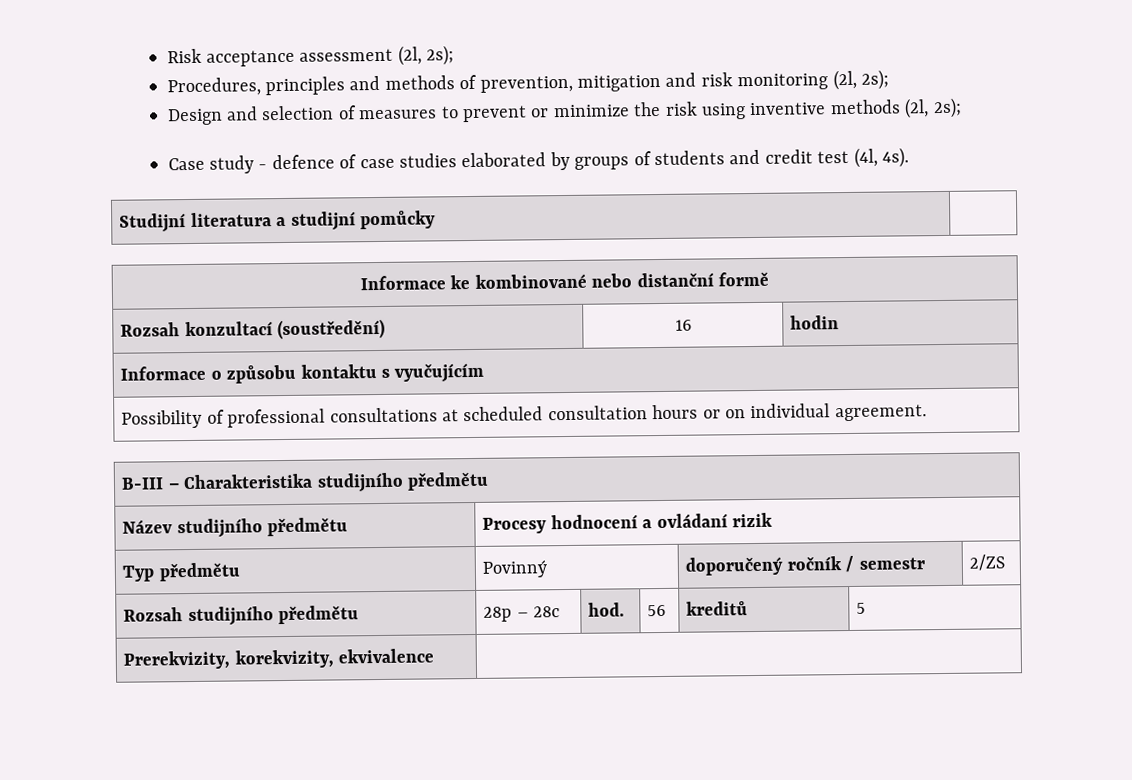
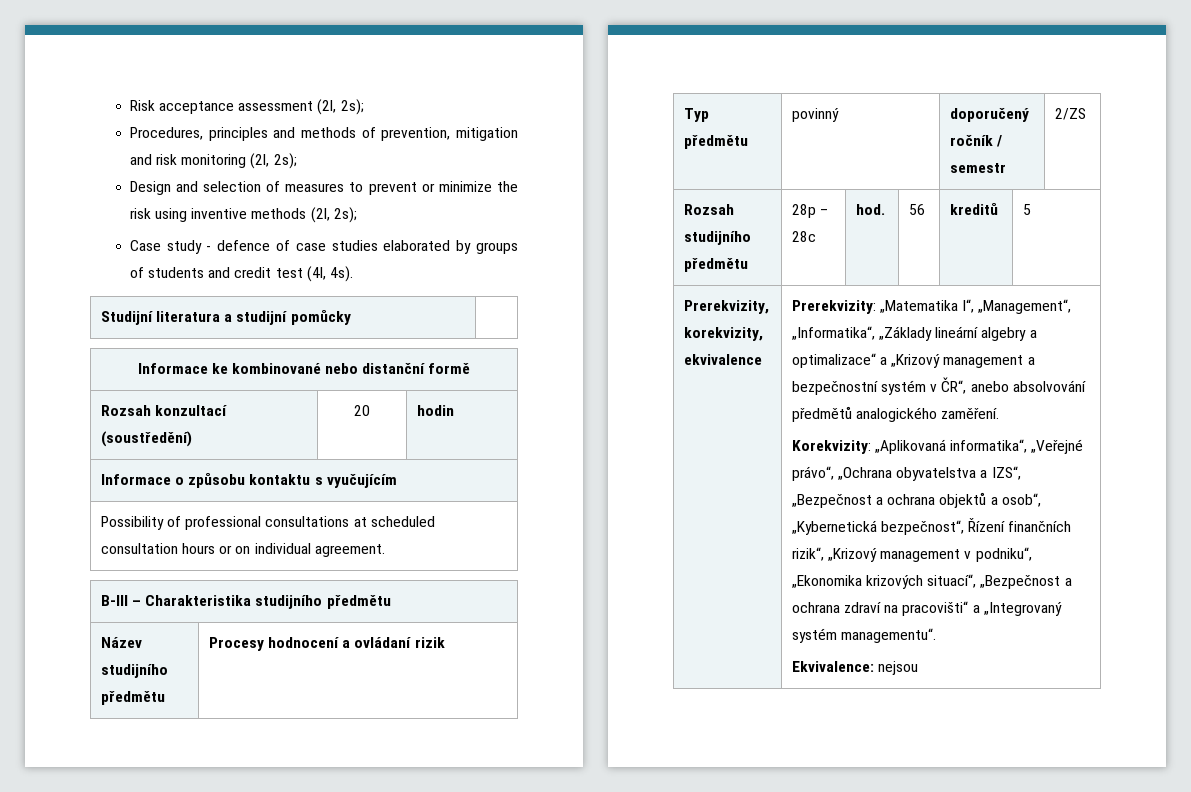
- Rozsah konzultací (soustředění) | 16 | hodin
+ Rozsah konzultací (soustředění) | 20 | hodin
- Typ předmětu | Povinný | doporučený ročník / semestr | 2/ZS
+ Typ předmětu | povinný | doporučený ročník / semestr | 2/ZS
+ Prerekvizity: „Matematika I“, „Management“, „Informatika“, „Základy lineární algebry a optimalizace“ a „Krizový management a bezpečnostní systém v ČR“, anebo absolvování předmětů analogického zaměření.
+ Korekvizity: „Aplikovaná informatika“, „Veřejné právo“, „Ochrana obyvatelstva a IZS“, „Bezpečnost a ochrana objektů a osob“, „Kybernetická bezpečnost“, Řízení finančních rizik“, „Krizový management v podniku“, „Ekonomika krizových situací“, „Bezpečnost a ochrana zdraví na pracovišti“ a „Integrovaný systém managementu“.
+ Ekvivalence: nejsou

